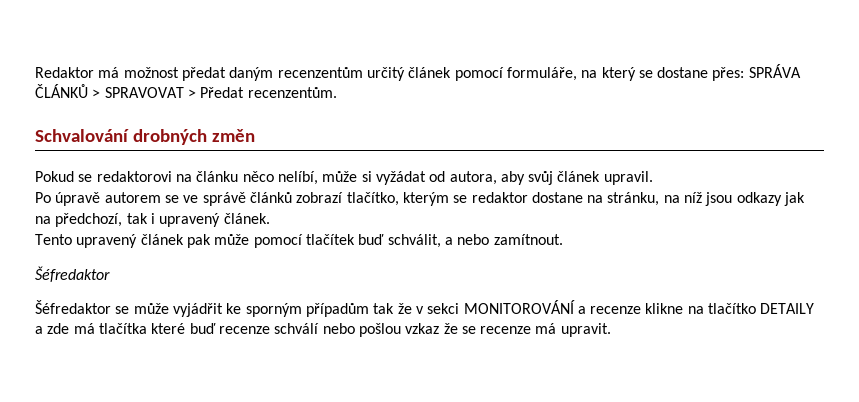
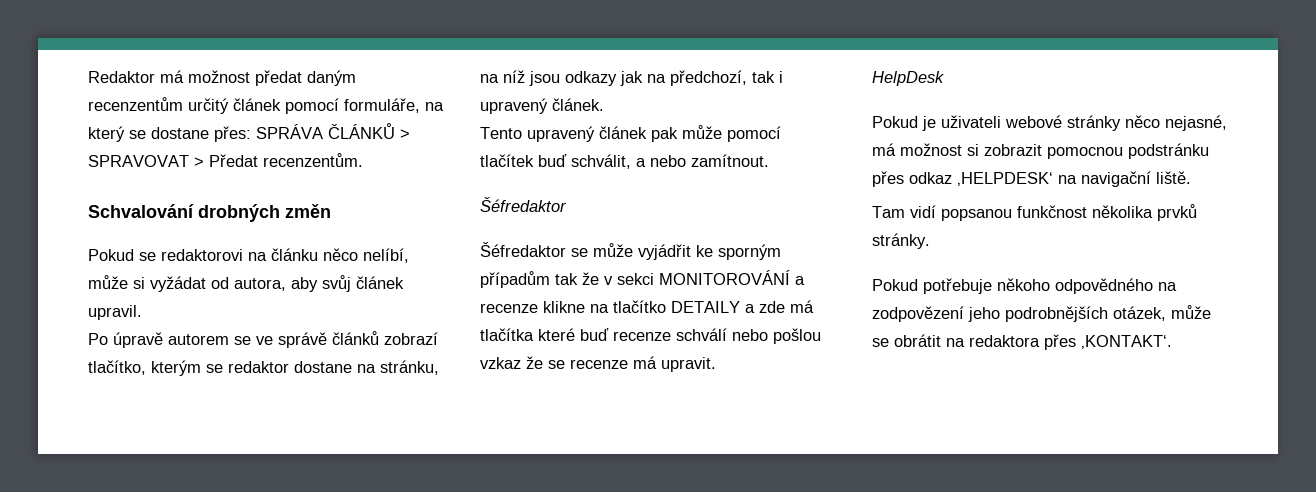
+ HelpDesk
+ Pokud je uživateli webové stránky něco nejasné, má možnost si zobrazit pomocnou podstránku přes odkaz ‚HELPDESK‘ na navigační liště.
+ Tam vidí popsanou funkčnost několika prvků stránky.
+ Pokud potřebuje někoho odpovědného na zodpovězení jeho podrobnějších otázek, může se obrátit na redaktora přes ‚KONTAKT‘.

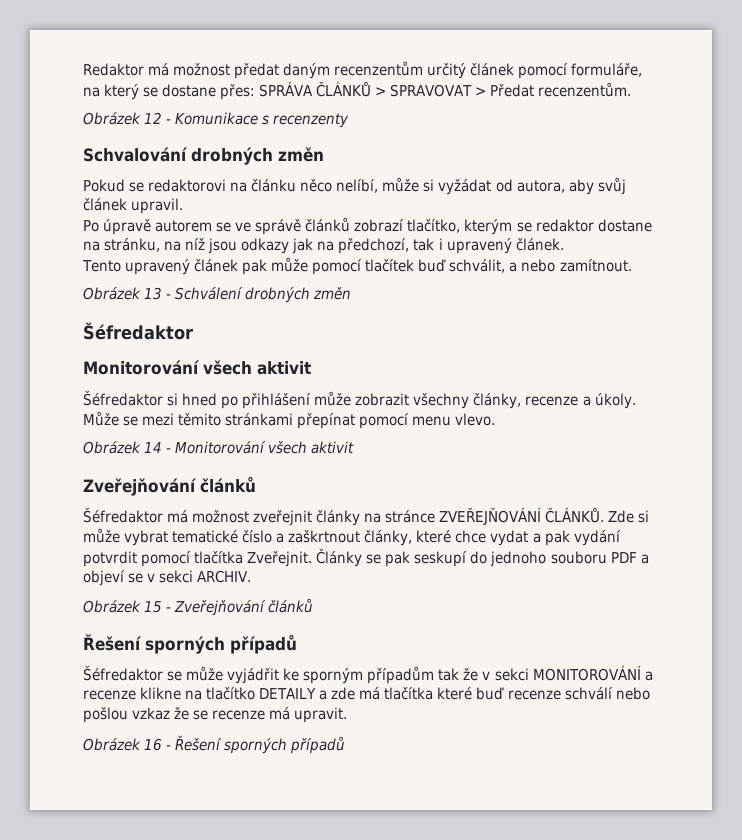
+ Obrázek 12 - Komunikace s recenzenty
  Tento upravený článek pak může pomocí tlačítek buď schválit, a nebo zamítnout.
+ Obrázek 13 - Schválení drobných změn
  Šéfredaktor
+ Monitorování všech aktivit
+ Šéfredaktor si hned po přihlášení může zobrazit všechny články, recenze a úkoly. Může se mezi těmito stránkami přepínat pomocí menu vlevo.
+ Obrázek 14 - Monitorování všech aktivit
+ Zveřejňování článků
+ Šéfredaktor má možnost zveřejnit články na stránce ZVEŘEJŇOVÁNÍ ČLÁNKŮ. Zde si může vybrat tematické číslo a zaškrtnout články, které chce vydat a pak vydání potvrdit pomocí tlačítka Zveřejnit. Články se pak seskupí do jednoho souboru PDF a objeví se v sekci ARCHIV.
+ Obrázek 15 - Zveřejňování článků
+ Řešení sporných případů
- HelpDesk
- Pokud je uživateli webové stránky něco nejasné, má možnost si zobrazit pomocnou podstránku přes odkaz ‚HELPDESK‘ na navigační liště.
- Tam vidí popsanou funkčnost několika prvků stránky.
- Pokud potřebuje někoho odpovědného na zodpovězení jeho podrobnějších otázek, může se obrátit na redaktora přes ‚KONTAKT‘.
+ Obrázek 16 - Řešení sporných případů

